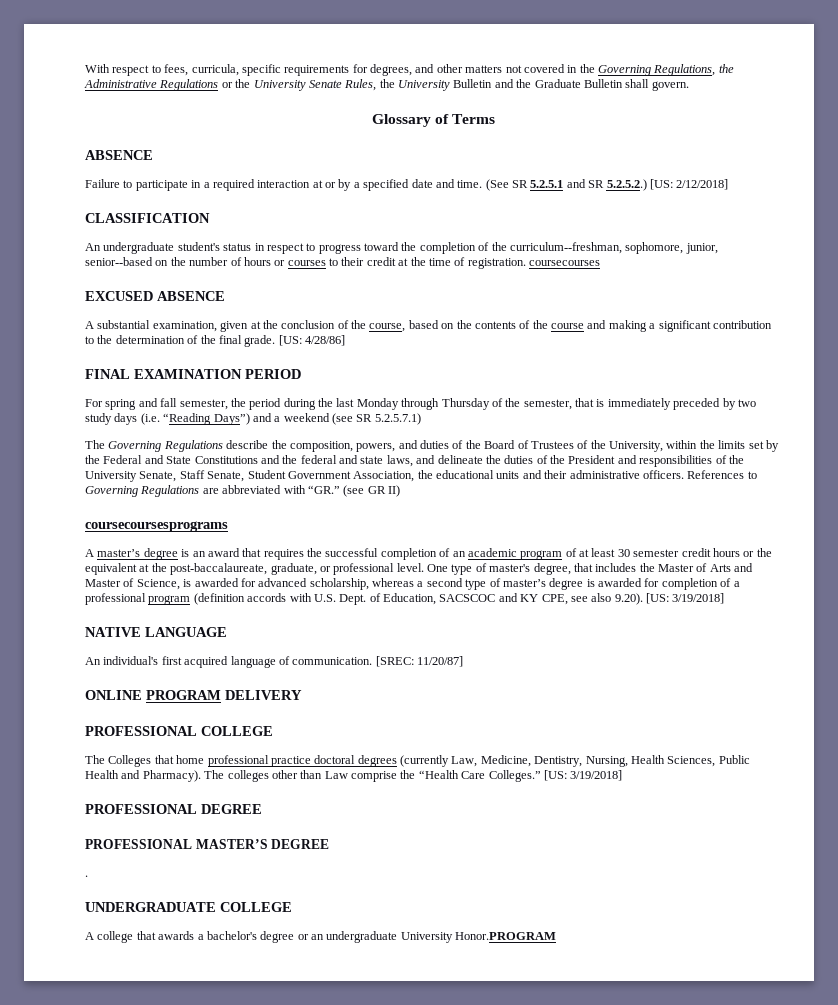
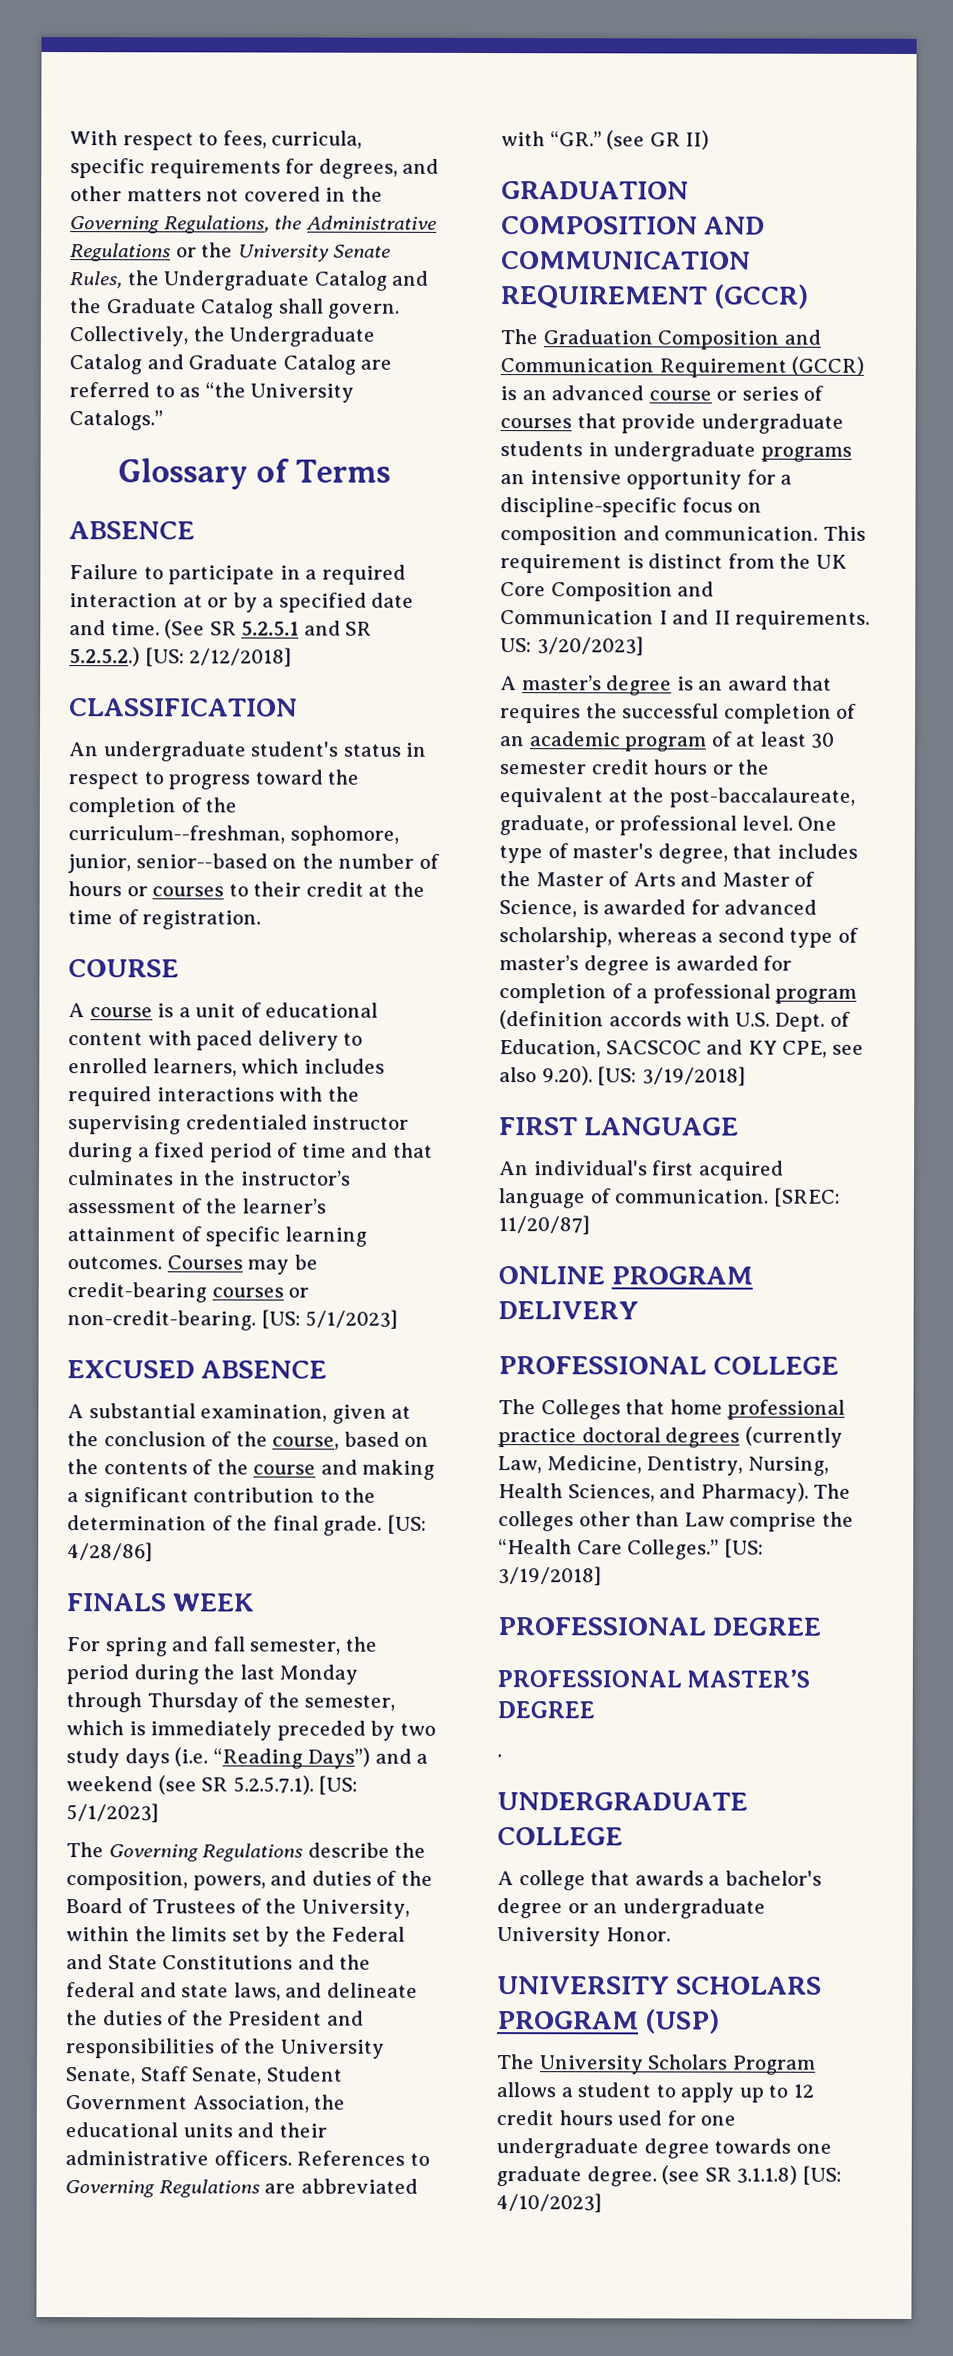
- With respect to fees, curricula, specific requirements for degrees, and other matters not covered in the Governing Regulations, the Administrative Regulations or the University Senate Rules, the University Bulletin and the Graduate Bulletin shall govern.
+ With respect to fees, curricula, specific requirements for degrees, and other matters not covered in the Governing Regulations, the Administrative Regulations or the University Senate Rules, the Undergraduate Catalog and the Graduate Catalog shall govern. Collectively, the Undergraduate Catalog and Graduate Catalog are referred to as “the University Catalogs.”
- An undergraduate student's status in respect to progress toward the completion of the curriculum--freshman, sophomore, junior, senior--based on the number of hours or courses to their credit at the time of registration. coursecourses
+ An undergraduate student's status in respect to progress toward the completion of the curriculum--freshman, sophomore, junior, senior--based on the number of hours or courses to their credit at the time of registration.
+ COURSE
+ A course is a unit of educational content with paced delivery to enrolled learners, which includes required interactions with the supervising credentialed instructor during a fixed period of time and that culminates in the instructor’s assessment of the learner’s attainment of specific learning outcomes. Courses may be credit-bearing courses or non-credit-bearing. [US: 5/1/2023]
- FINAL EXAMINATION PERIOD
+ FINALS WEEK
- For spring and fall semester, the period during the last Monday through Thursday of the semester, that is immediately preceded by two study days (i.e. “Reading Days”) and a weekend (see SR 5.2.5.7.1)
+ For spring and fall semester, the period during the last Monday through Thursday of the semester, which is immediately preceded by two study days (i.e. “Reading Days”) and a weekend (see SR 5.2.5.7.1). [US: 5/1/2023]
- coursecoursesprograms
+ GRADUATION COMPOSITION AND COMMUNICATION REQUIREMENT (GCCR)
+ The Graduation Composition and Communication Requirement (GCCR) is an advanced course or series of courses that provide undergraduate students in undergraduate programs an intensive opportunity for a discipline-specific focus on composition and communication. This requirement is distinct from the UK Core Composition and Communication I and II requirements. US: 3/20/2023]
- NATIVE LANGUAGE
+ FIRST LANGUAGE
- The Colleges that home professional practice doctoral degrees (currently Law, Medicine, Dentistry, Nursing, Health Sciences, Public Health and Pharmacy).
+ The Colleges that home professional practice doctoral degrees (currently Law, Medicine, Dentistry, Nursing, Health Sciences, and Pharmacy).
- A college that awards a bachelor's degree or an undergraduate University Honor.PROGRAM
+ A college that awards a bachelor's degree or an undergraduate University Honor.
+ UNIVERSITY SCHOLARS PROGRAM (USP)
+ The University Scholars Program allows a student to apply up to 12 credit hours used for one undergraduate degree towards one graduate degree. (see SR 3.1.1.8) [US: 4/10/2023]

